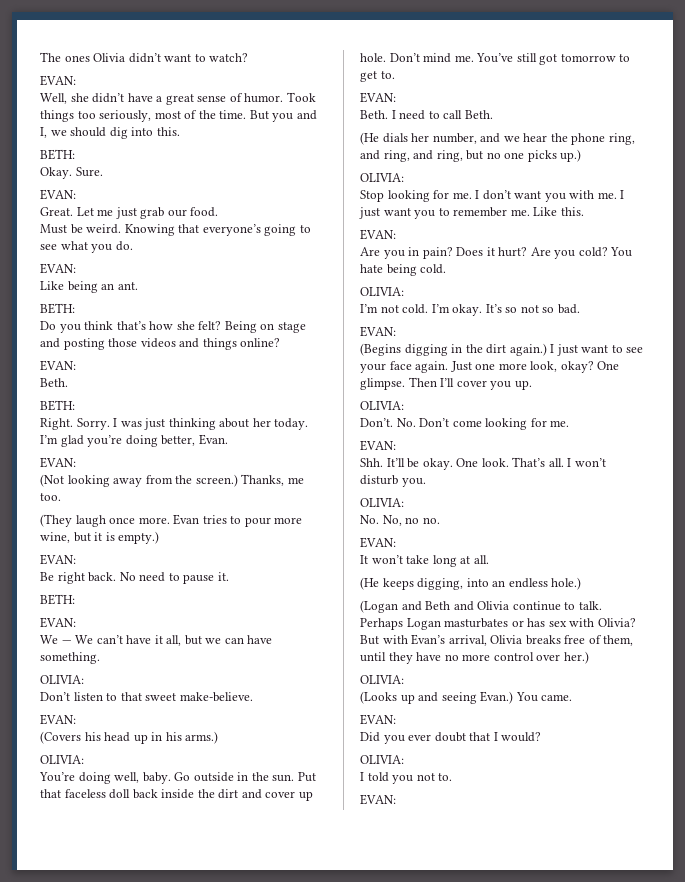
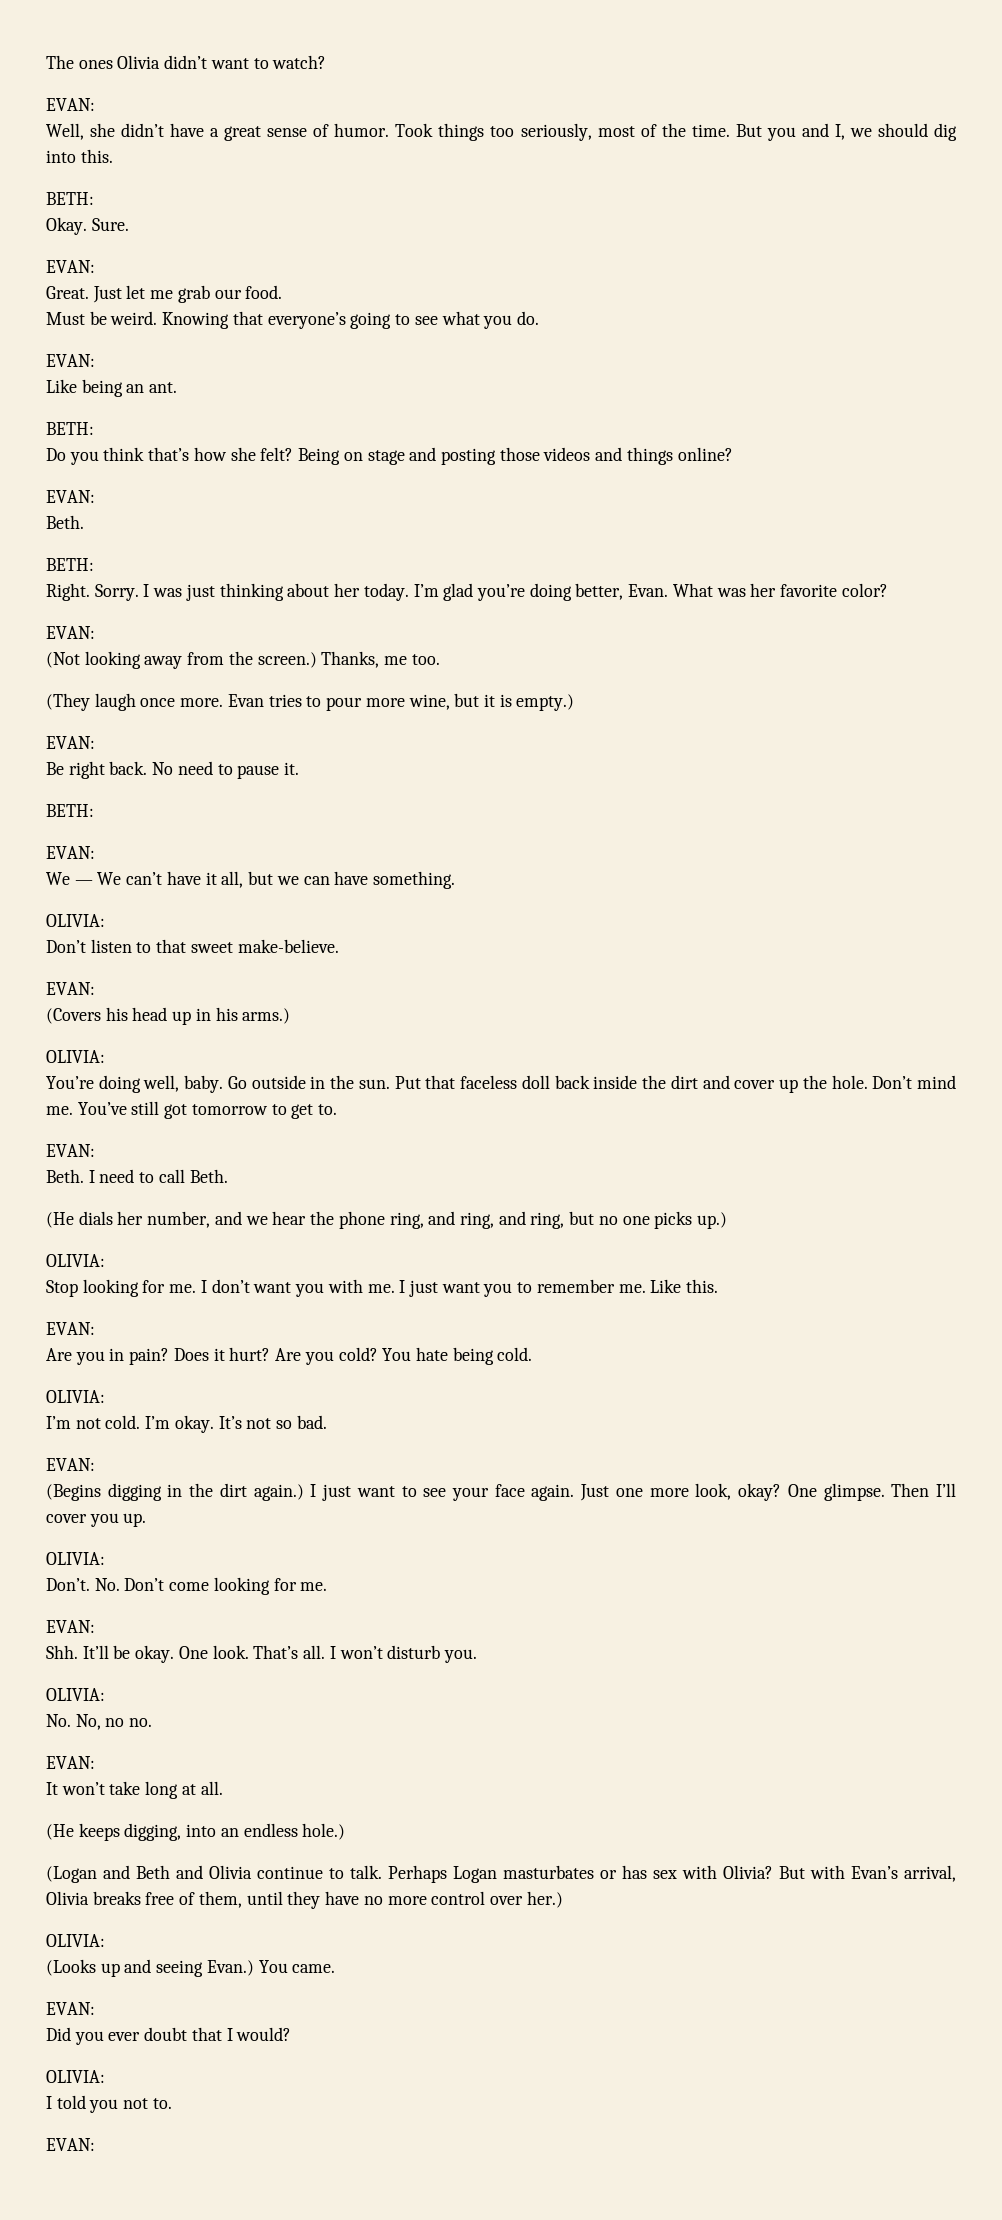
- Let me just grab our food.
+ Just let me grab our food.
+ What was her favorite color?
- Put that faceless doll back inside the dirt and cover up hole.
+ Put that faceless doll back inside the dirt and cover up the hole.
- It’s so not so bad.
+ It’s not so bad.

